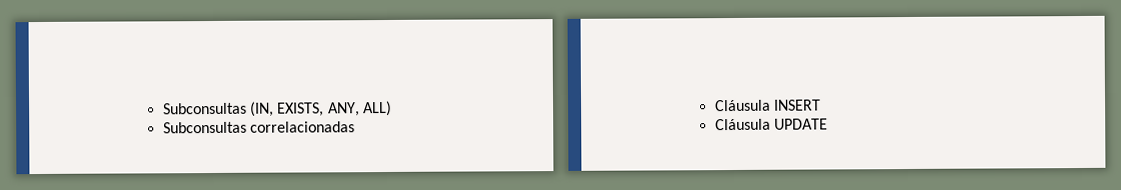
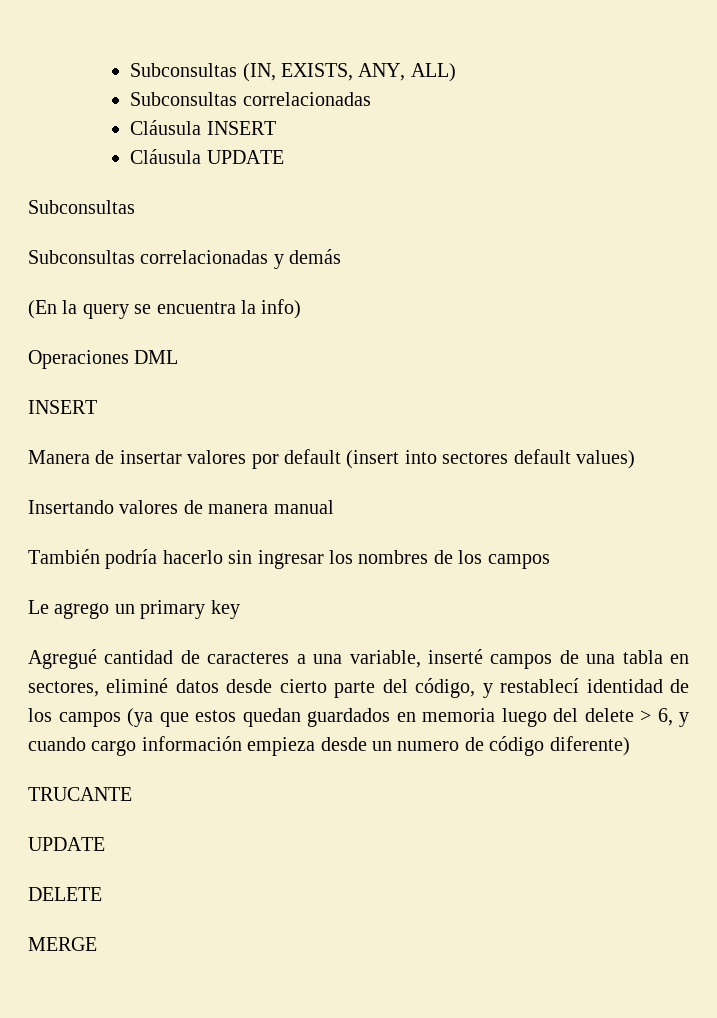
  Cláusula UPDATE
+ Subconsultas
+ Subconsultas correlacionadas y demás
+ (En la query se encuentra la info)
+ Operaciones DML
+ INSERT
+ Manera de insertar valores por default (insert into sectores default values)
+ Insertando valores de manera manual
+ También podría hacerlo sin ingresar los nombres de los campos
+ Le agrego un primary key
+ Agregué cantidad de caracteres a una variable, inserté campos de una tabla en sectores, eliminé datos desde cierto parte del código, y restablecí identidad de los campos (ya que estos quedan guardados en memoria luego del delete > 6, y cuando cargo información empieza desde un numero de código diferente)
+ TRUCANTE
+ UPDATE
+ DELETE
+ MERGE

